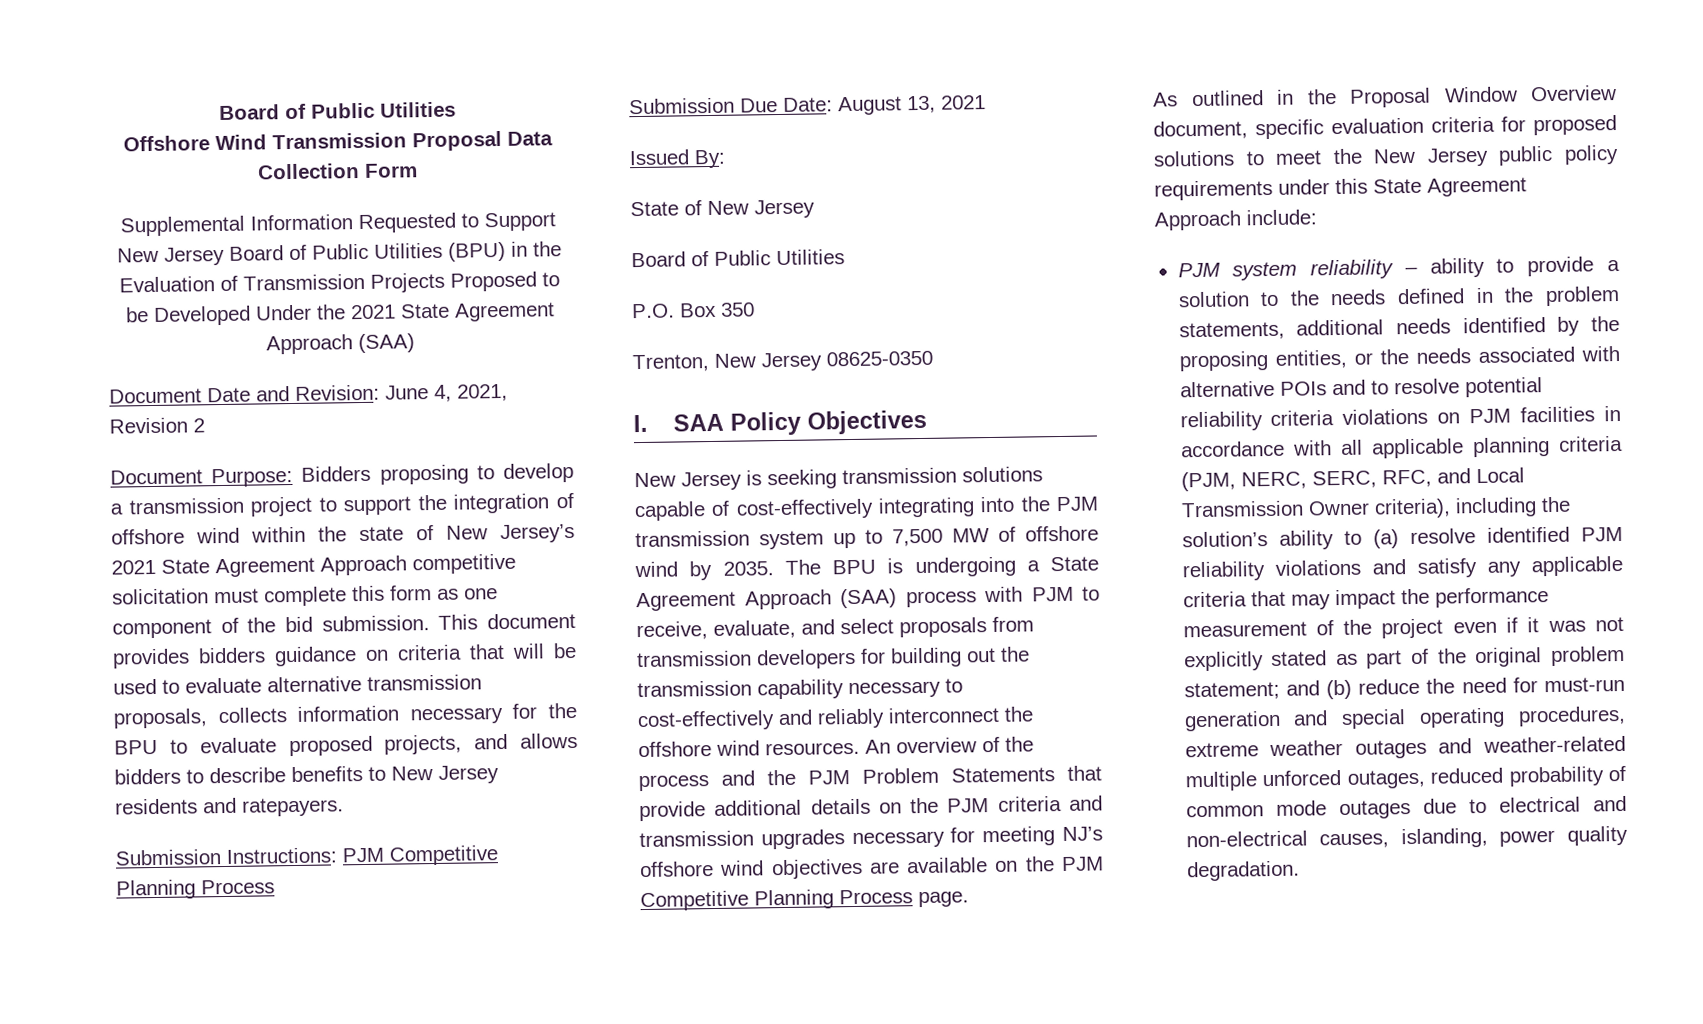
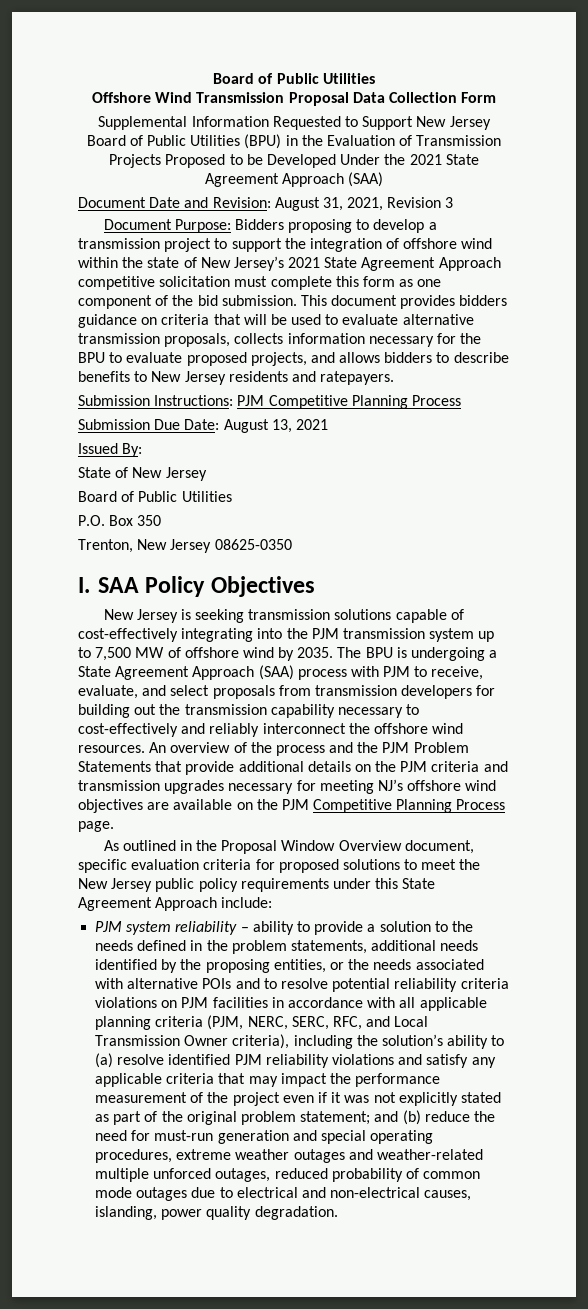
- Document Date and Revision: June 4, 2021, Revision 2
+ Document Date and Revision: August 31, 2021, Revision 3

